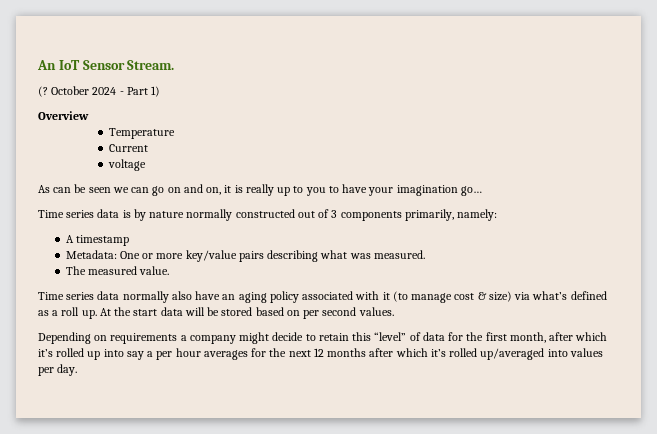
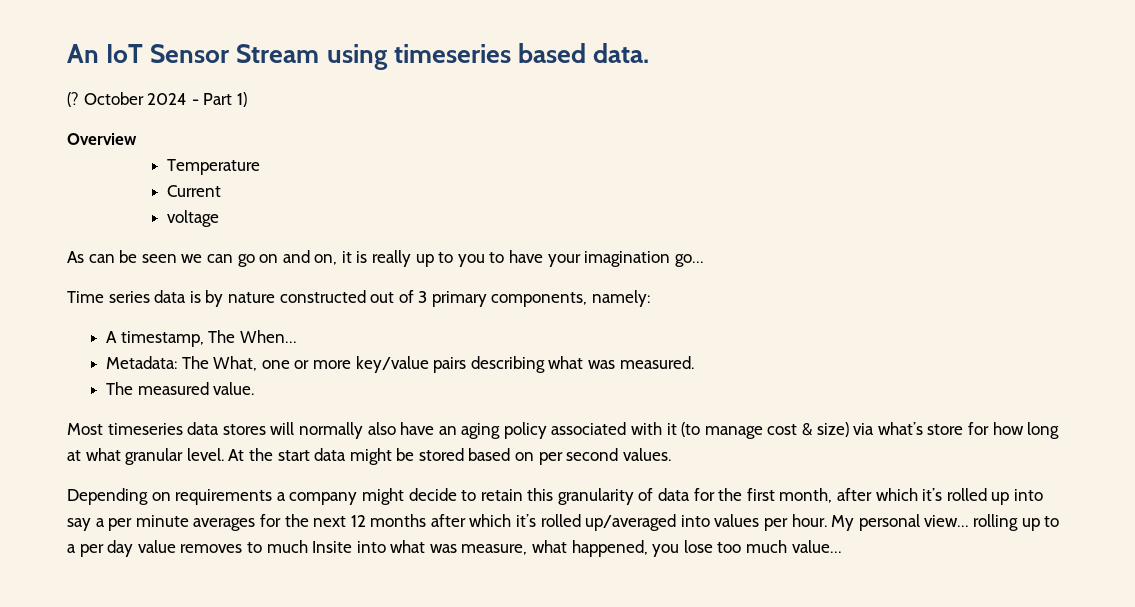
- An IoT Sensor Stream.
+ An IoT Sensor Stream using timeseries based data.
- Time series data is by nature normally constructed out of 3 components primarily, namely:
+ Time series data is by nature constructed out of 3 primary components, namely:
- A timestamp
- Metadata: One or more key/value pairs describing what was measured.
+ A timestamp, The When…
+ Metadata: The What, one or more key/value pairs describing what was measured.
- Time series data normally also have an aging policy associated with it (to manage cost & size) via what’s defined as a roll up.
+ Most timeseries data stores will normally also have an aging policy associated with it (to manage cost & size) via what’s store for how long at what granular level.
- At the start data will be stored based on per second values.
+ At the start data might be stored based on per second values.
- Depending on requirements a company might decide to retain this “level” of data for the first month, after which it’s rolled up into say a per hour averages for the next 12 months after which it’s rolled up/averaged into values per day.
+ Depending on requirements a company might decide to retain this granularity of data for the first month, after which it’s rolled up into say a per minute averages for the next 12 months after which it’s rolled up/averaged into values per hour. My personal view… rolling up to a per day value removes to much Insite into what was measure, what happened, you lose too much value…

